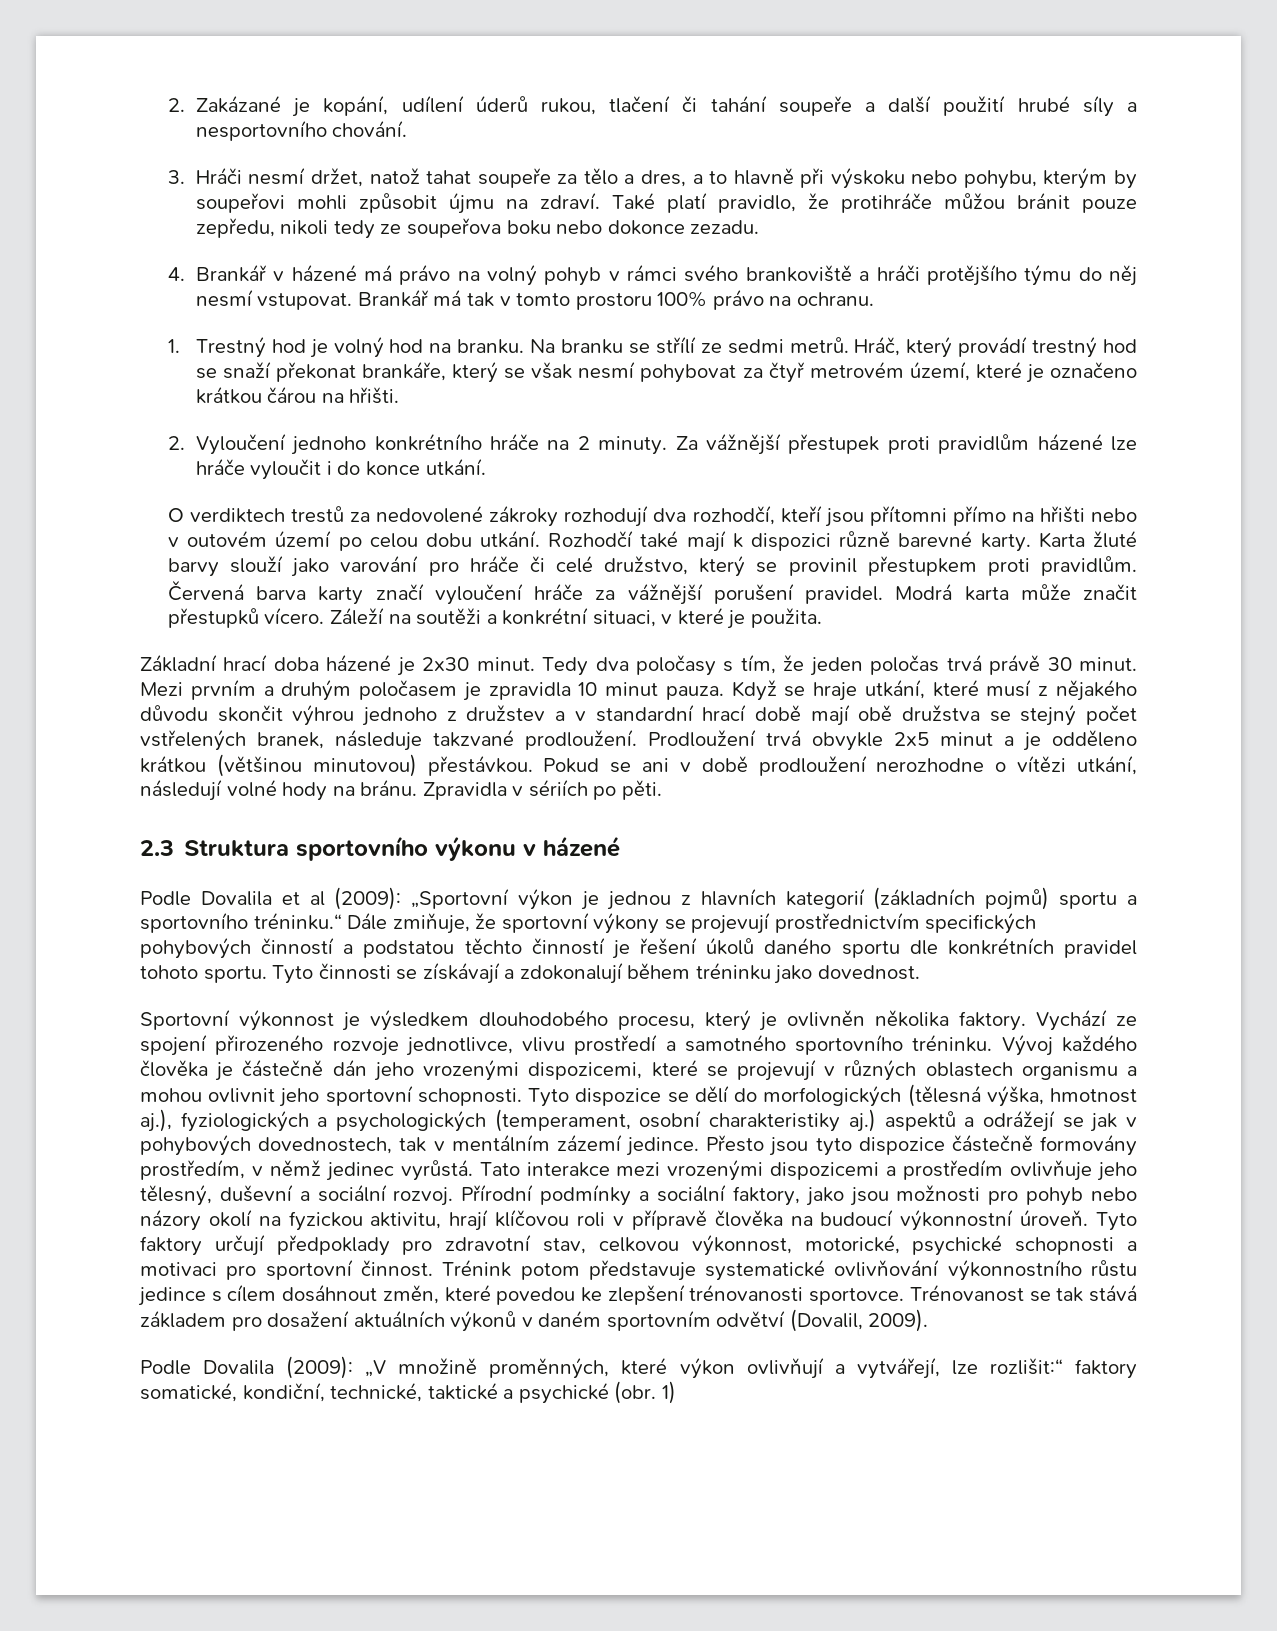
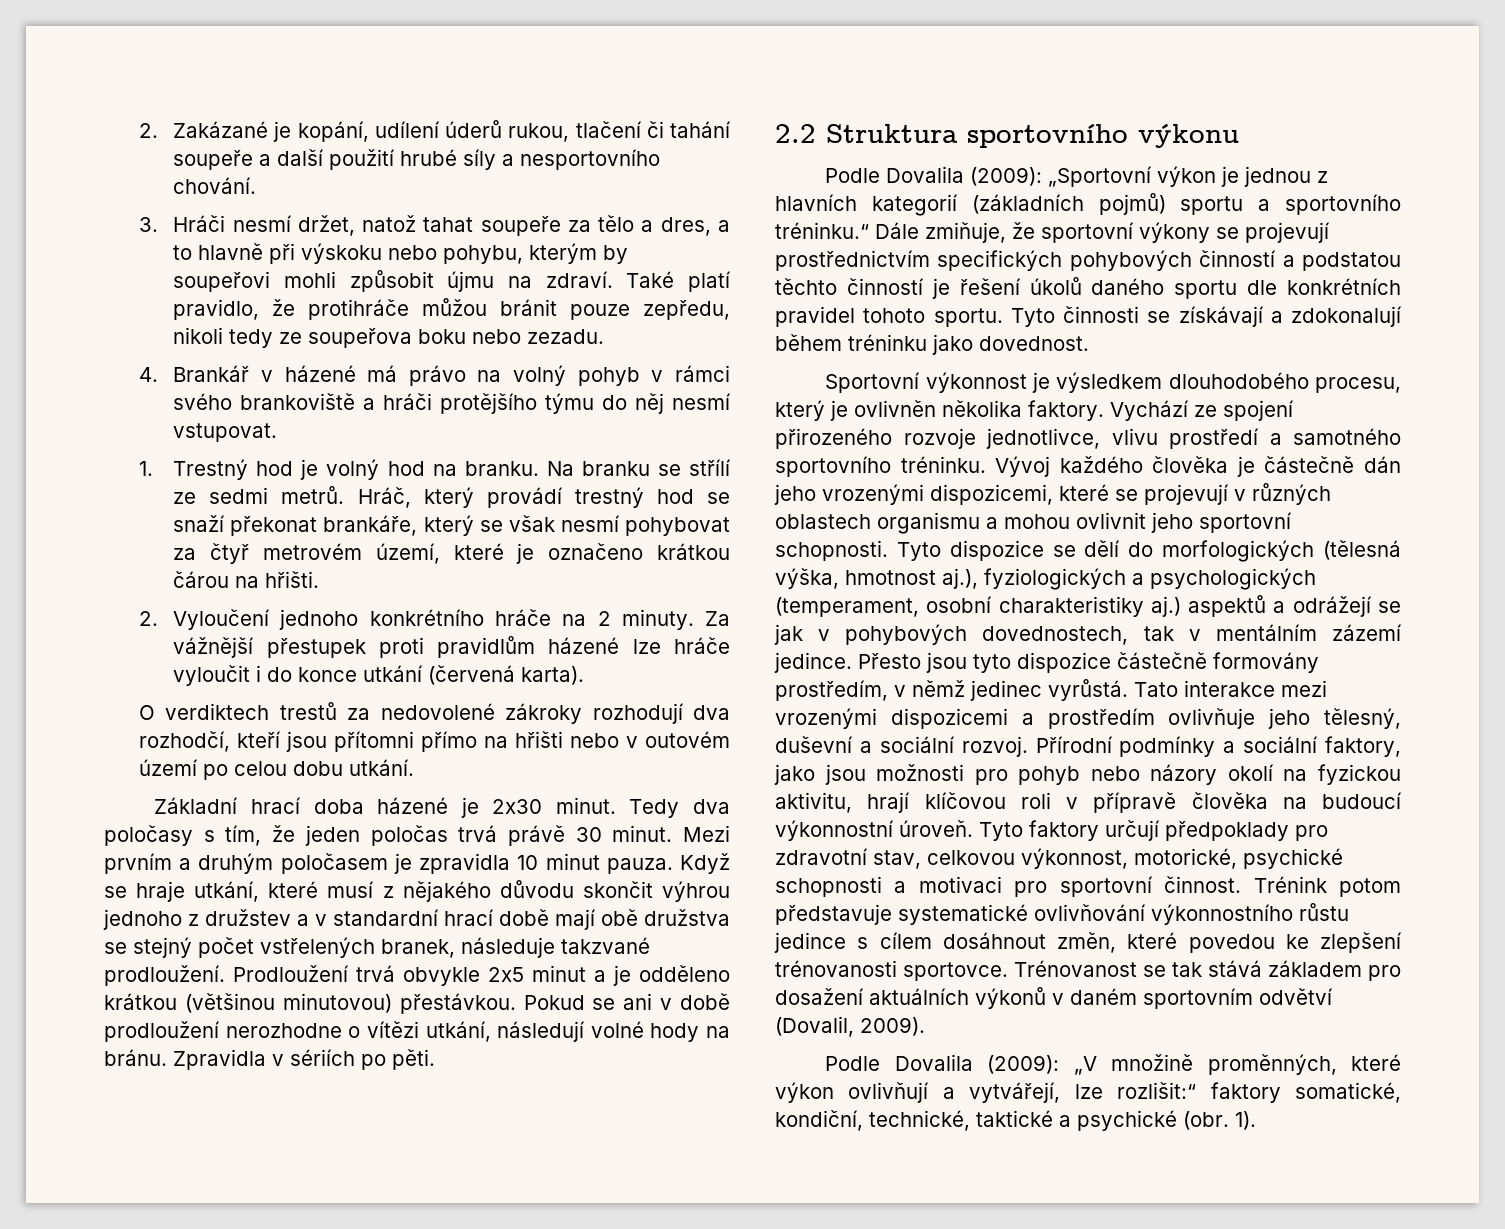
- Také platí pravidlo, že protihráče můžou bránit pouze zepředu, nikoli tedy ze soupeřova boku nebo dokonce zezadu.
+ Také platí pravidlo, že protihráče můžou bránit pouze zepředu, nikoli tedy ze soupeřova boku nebo zezadu.
- Brankář má tak v tomto prostoru 100% právo na ochranu.
- Za vážnější přestupek proti pravidlům házené lze hráče vyloučit i do konce utkání.
+ Za vážnější přestupek proti pravidlům házené lze hráče vyloučit i do konce utkání (červená karta).
- Rozhodčí také mají k dispozici různě barevné karty. Karta žluté barvy slouží jako varování pro hráče či celé družstvo, který se provinil přestupkem proti pravidlům. Červená barva karty značí vyloučení hráče za vážnější porušení pravidel. Modrá karta může značit přestupků vícero. Záleží na soutěži a konkrétní situaci, v které je použita.
- 2.3 Struktura sportovního výkonu v házené
- Podle Dovalila et al (2009): „Sportovní výkon je jednou z hlavních kategorií (základních pojmů) sportu a sportovního tréninku.“ Dále zmiňuje, že sportovní výkony se projevují prostřednictvím specifických pohybových činností a podstatou těchto činností je řešení úkolů daného sportu dle konkrétních pravidel tohoto sportu.
+ 2.2 Struktura sportovního výkonu
+ Podle Dovalila (2009): „Sportovní výkon je jednou z hlavních kategorií (základních pojmů) sportu a sportovního tréninku.“ Dále zmiňuje, že sportovní výkony se projevují prostřednictvím specifických pohybových činností a podstatou těchto činností je řešení úkolů daného sportu dle konkrétních pravidel tohoto sportu.
- 1)
+ 1).

